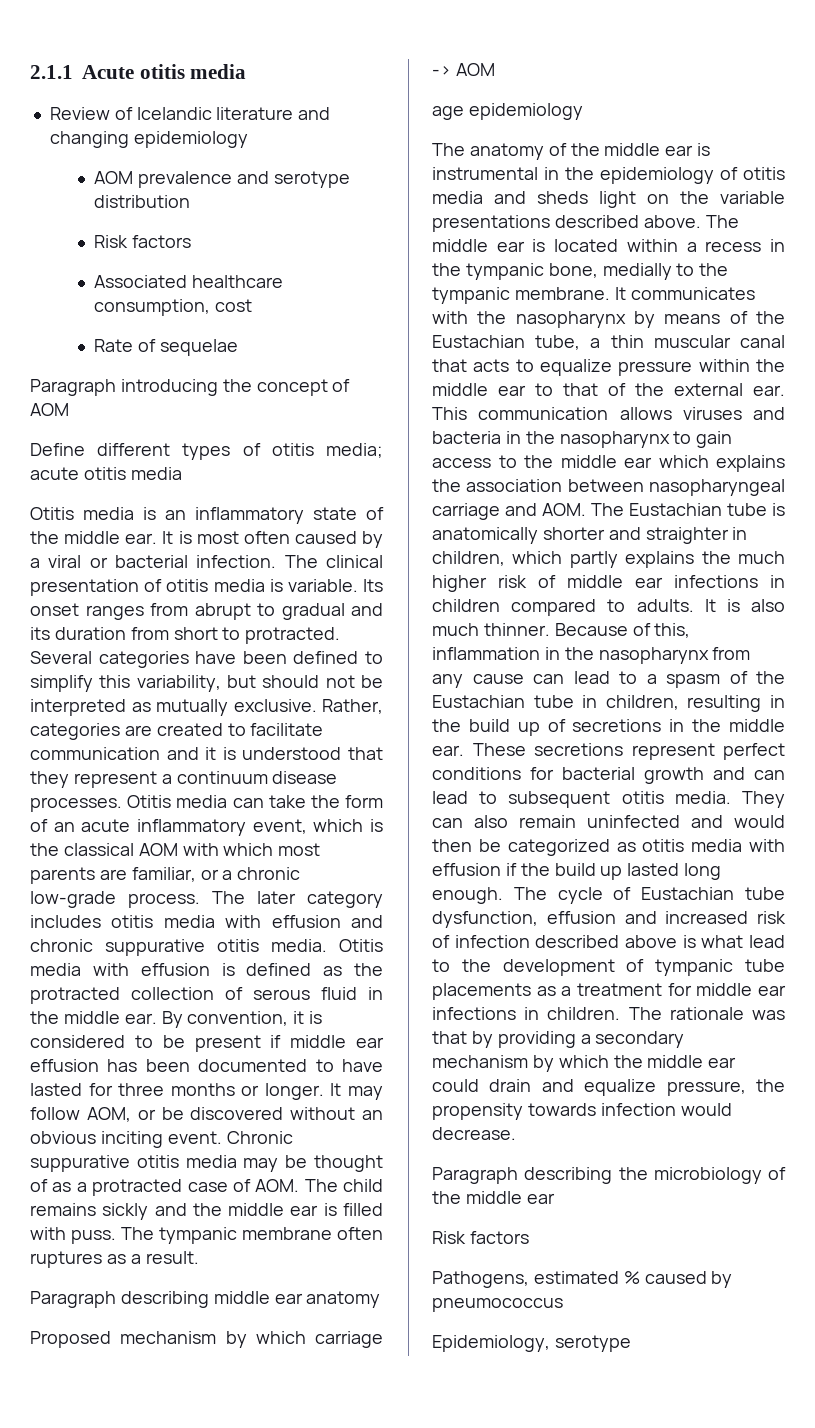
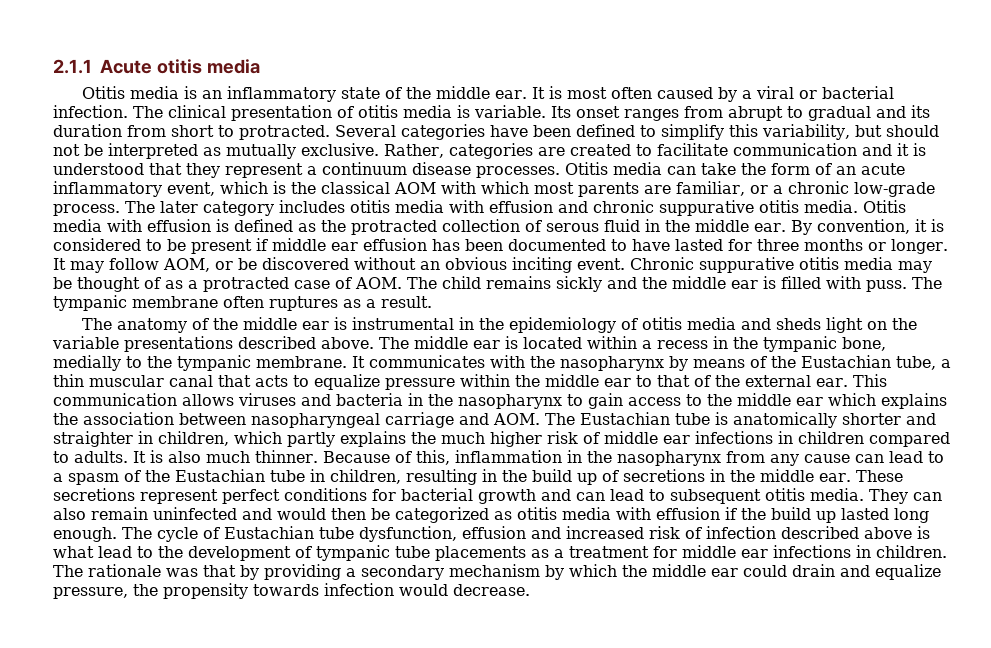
- Review of Icelandic literature and changing epidemiology
- AOM prevalence and serotype distribution
- Risk factors
- Associated healthcare consumption, cost
- Rate of sequelae
- Paragraph introducing the concept of AOM
- Define different types of otitis media; acute otitis media
- Paragraph describing middle ear anatomy
- Proposed mechanism by which carriage -> AOM
- age epidemiology
- Paragraph describing the microbiology of the middle ear
- Risk factors
- Pathogens, estimated % caused by pneumococcus
- Epidemiology, serotype

